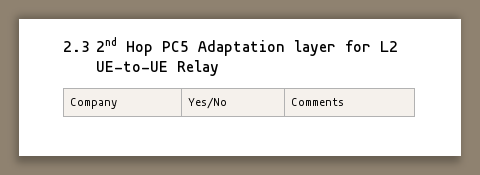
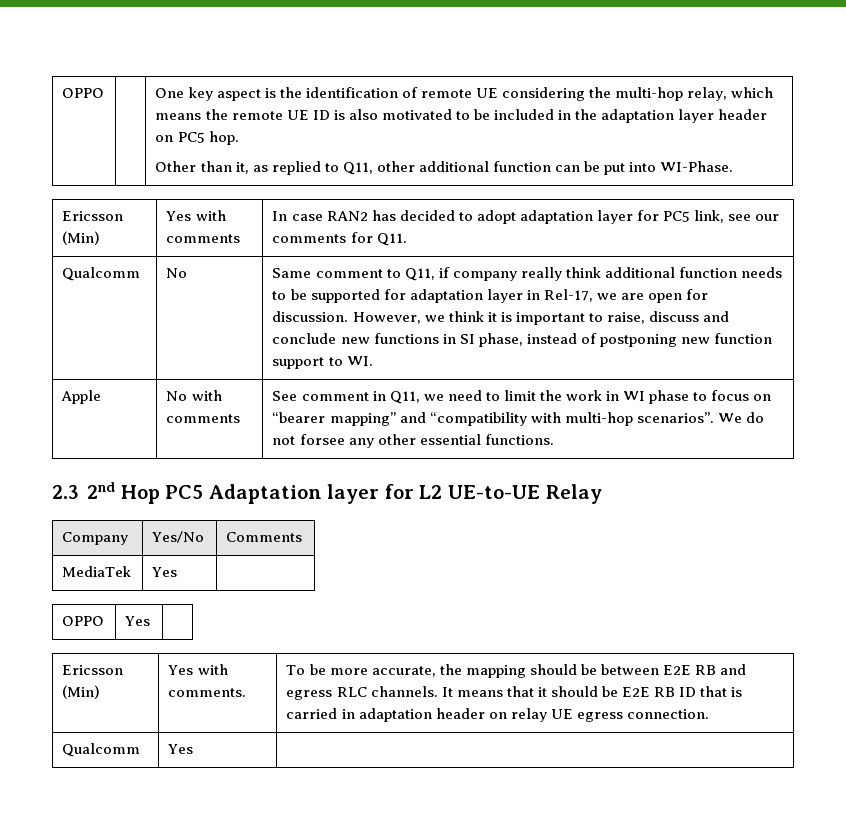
+ OPPO | | One key aspect is the identification of remote UE considering the multi-hop relay, which means the remote UE ID is also motivated to be included in the adaptation layer header on PC5 hop.
+ Other than it, as replied to Q11, other additional function can be put into WI-Phase.
+ Ericsson (Min) | Yes with comments | In case RAN2 has decided to adopt adaptation layer for PC5 link, see our comments for Q11.
+ Qualcomm | No | Same comment to Q11, if company really think additional function needs to be supported for adaptation layer in Rel-17, we are open for discussion. However, we think it is important to raise, discuss and conclude new functions in SI phase, instead of postponing new function support to WI.
+ Apple | No with comments | See comment in Q11, we need to limit the work in WI phase to focus on “bearer mapping” and “compatibility with multi-hop scenarios”. We do not forsee any other essential functions.
+ MediaTek | Yes |
+ OPPO | Yes |
+ Ericsson (Min) | Yes with comments. | To be more accurate, the mapping should be between E2E RB and egress RLC channels. It means that it should be E2E RB ID that is carried in adaptation header on relay UE egress connection.
+ Qualcomm | Yes |

